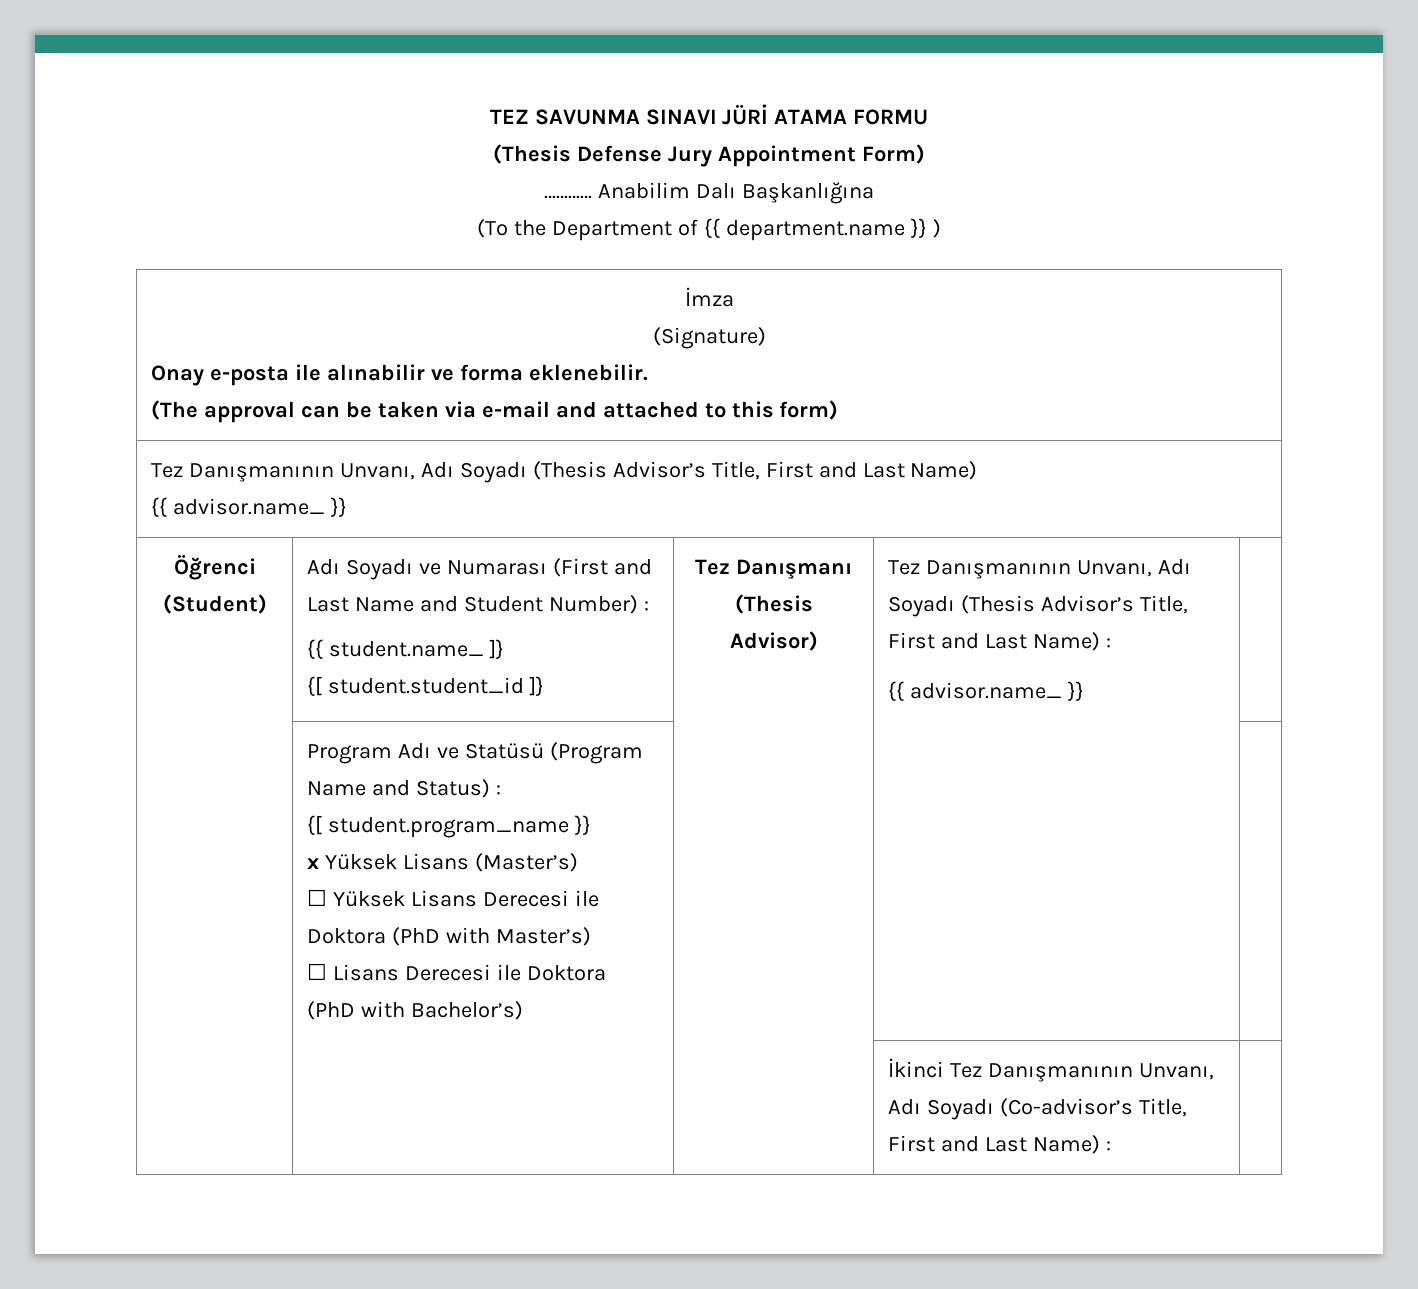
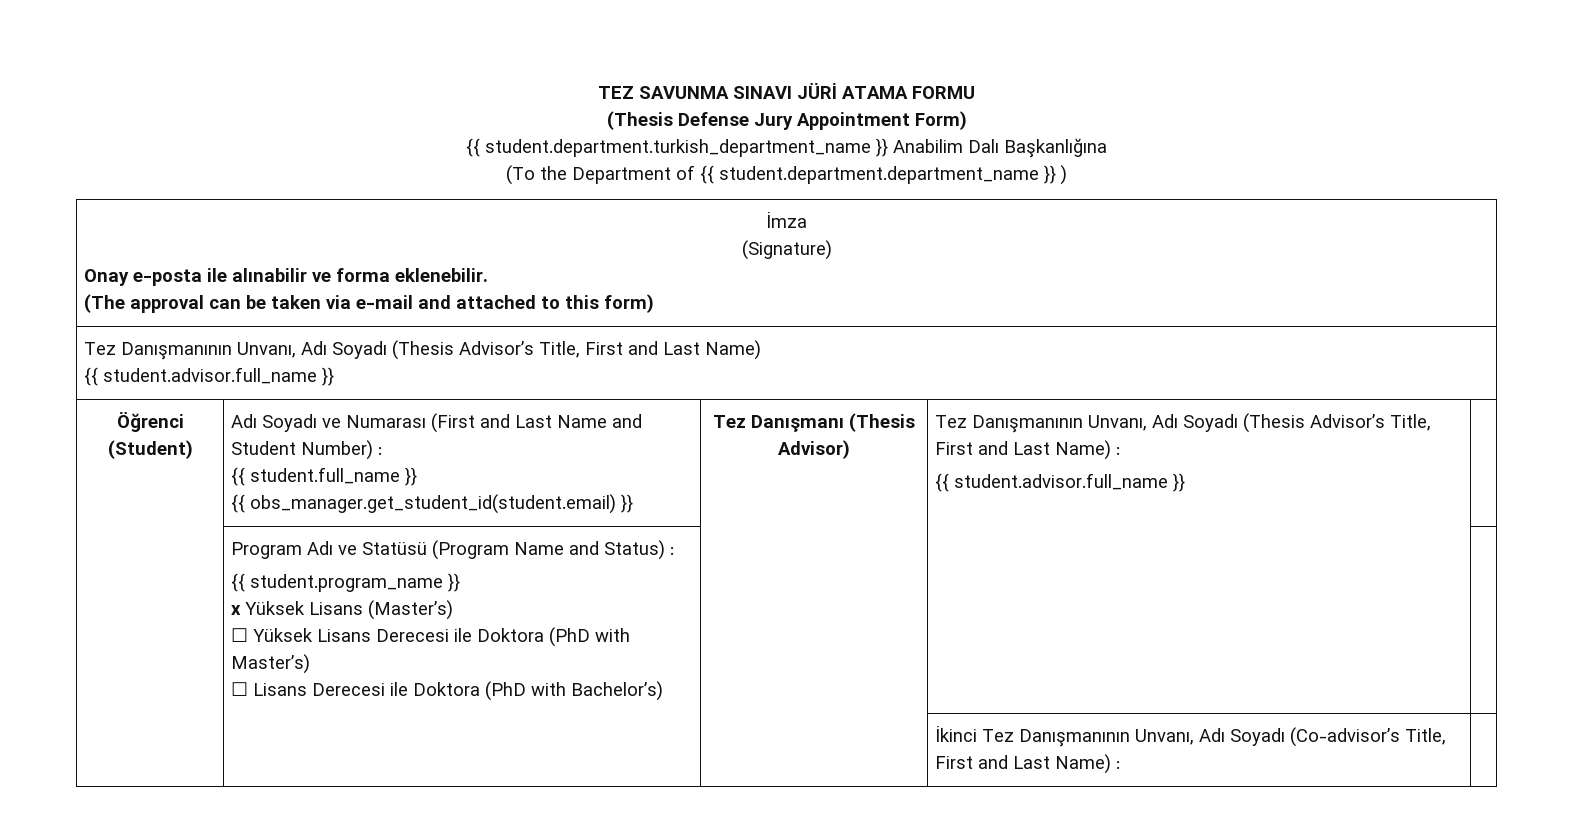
- ………… Anabilim Dalı Başkanlığına
+ {{ student.department.turkish_department_name }} Anabilim Dalı Başkanlığına
- (To the Department of {{ department.name }} )
+ (To the Department of {{ student.department.department_name }} )
  İmza
  (Signature)
  Onay e-posta ile alınabilir ve forma eklenebilir.
  (The approval can be taken via e-mail and attached to this form)
  Tez Danışmanının Unvanı, Adı Soyadı (Thesis Advisor’s Title, First and Last Name)
- {{ advisor.name_ }}
+ {{ student.advisor.full_name }}
  Öğrenci (Student) | Adı Soyadı ve Numarası (First and Last Name and Student Number) :
- {{ student.name_ ]}
- {[ student.student_id ]} | Tez Danışmanı (Thesis Advisor) | Tez Danışmanının Unvanı, Adı Soyadı (Thesis Advisor’s Title, First and Last Name) :
- {{ advisor.name_ }} |
+ {{ student.full_name }}
+ {{ obs_manager.get_student_id(student.email) }} | Tez Danışmanı (Thesis Advisor) | Tez Danışmanının Unvanı, Adı Soyadı (Thesis Advisor’s Title, First and Last Name) :
+ {{ student.advisor.full_name }} |
  | Program Adı ve Statüsü (Program Name and Status) :
- {[ student.program_name }}
+ {{ student.program_name }}

